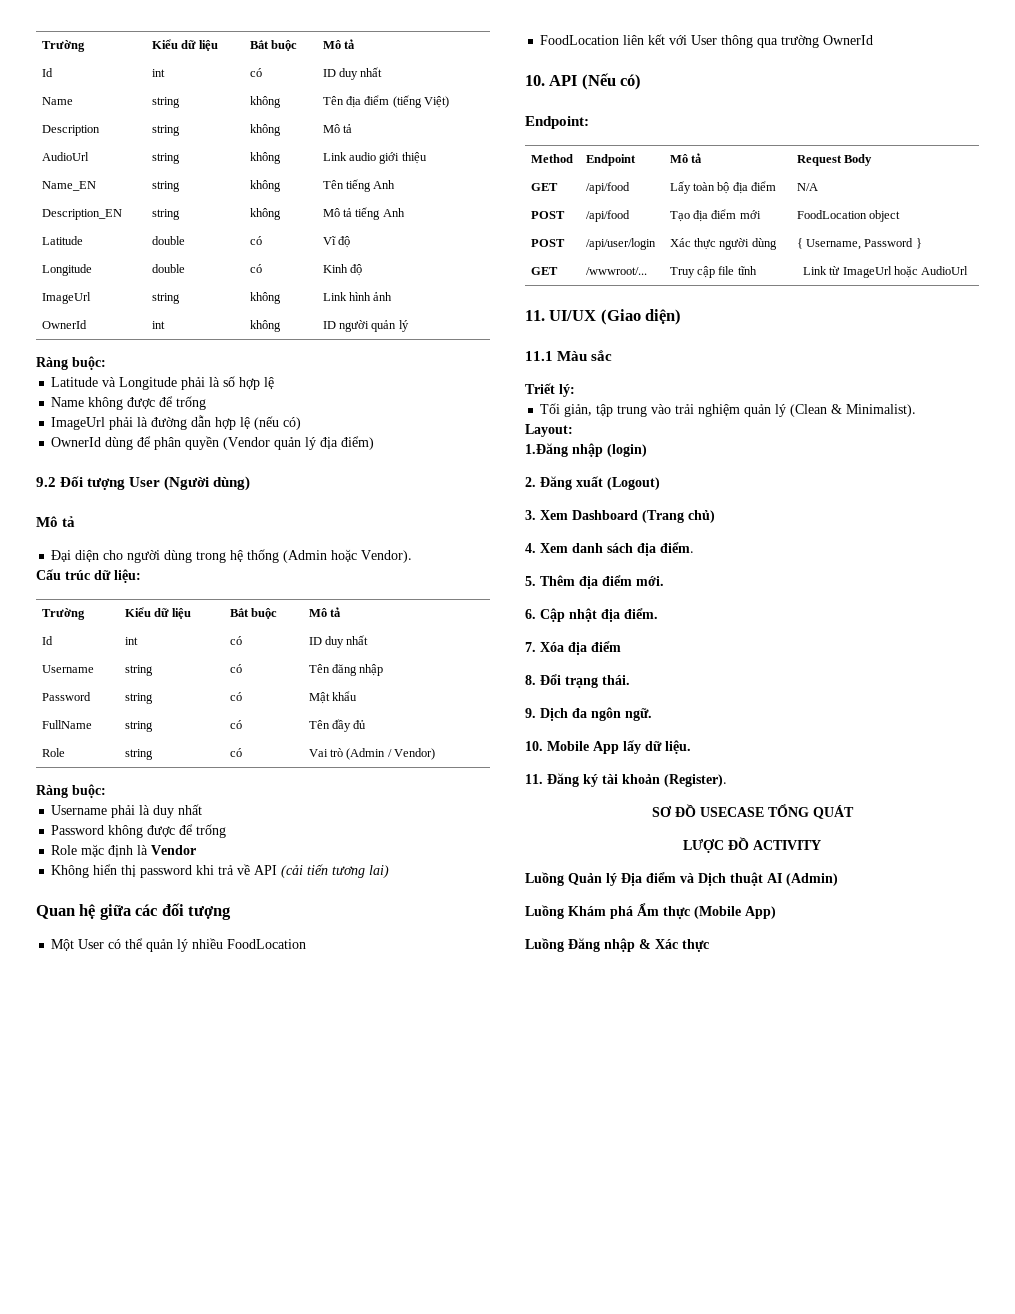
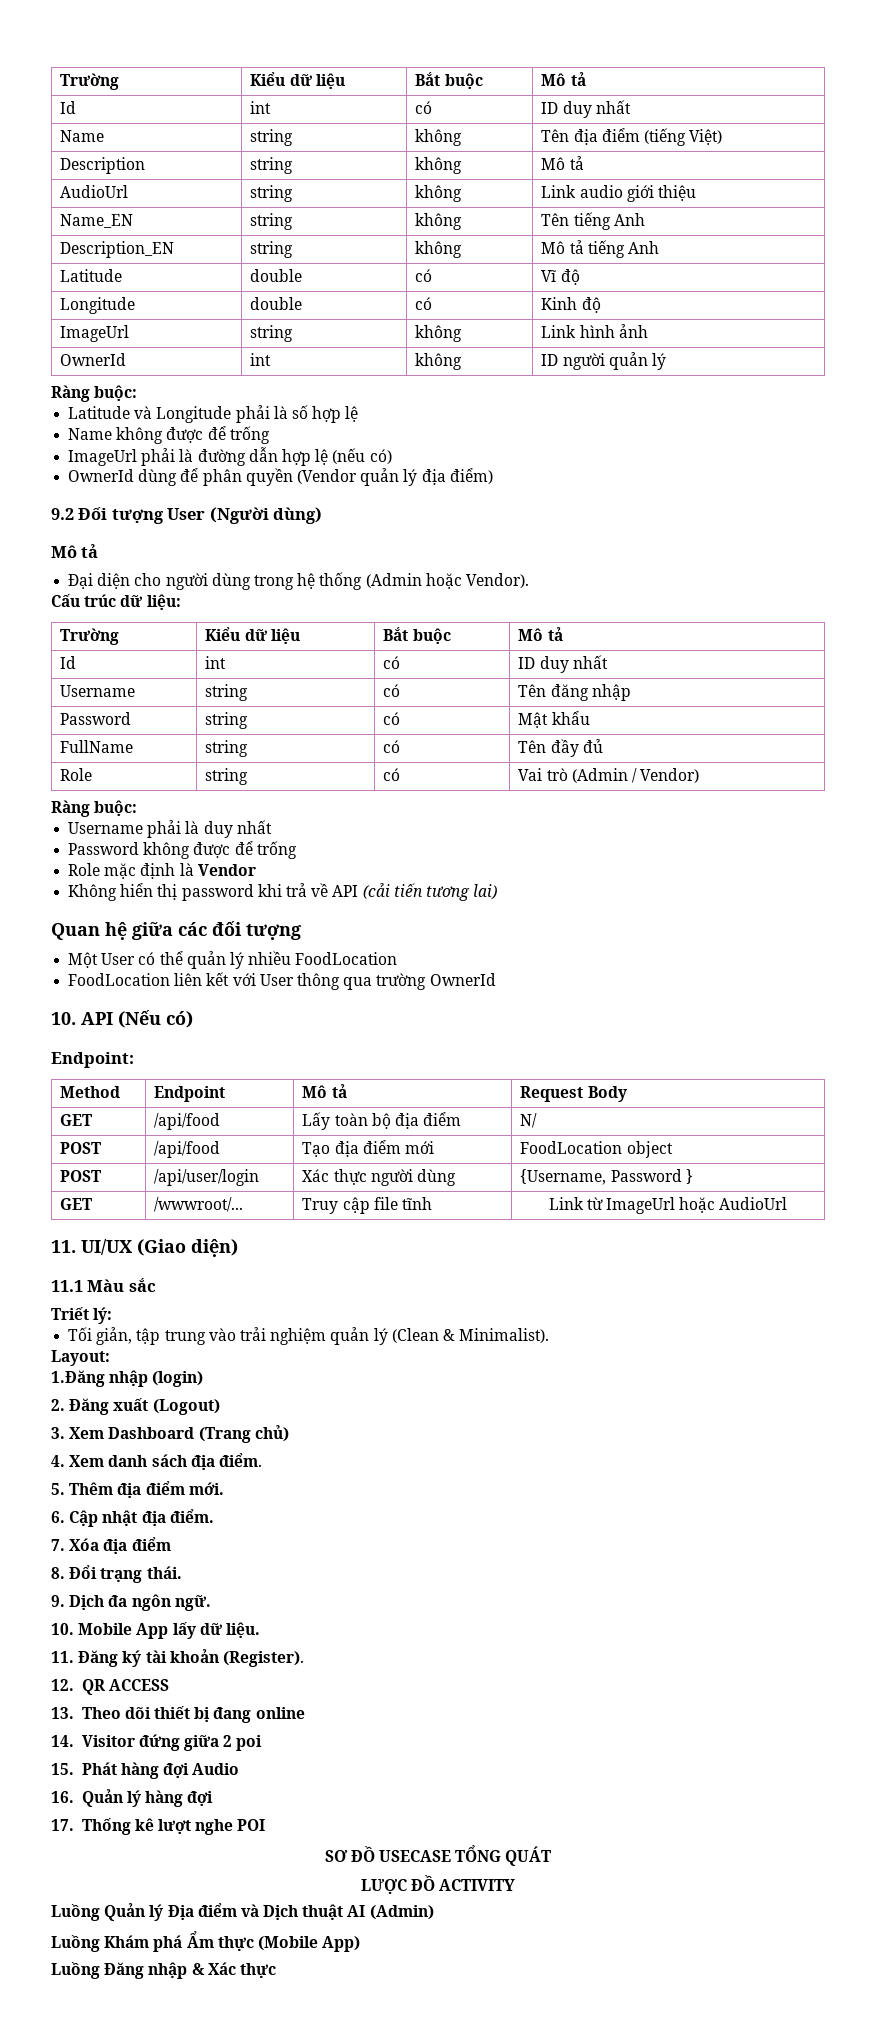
- GET | /api/food | Lấy toàn bộ địa điểm | N/A
+ GET | /api/food | Lấy toàn bộ địa điểm | N/
- POST | /api/user/login | Xác thực người dùng | { Username, Password }
+ POST | /api/user/login | Xác thực người dùng | {Username, Password }
+ 12. QR ACCESS
+ 13. Theo dõi thiết bị đang online
+ 14. Visitor đứng giữa 2 poi
+ 15. Phát hàng đợi Audio
+ 16. Quản lý hàng đợi
+ 17. Thống kê lượt nghe POI

